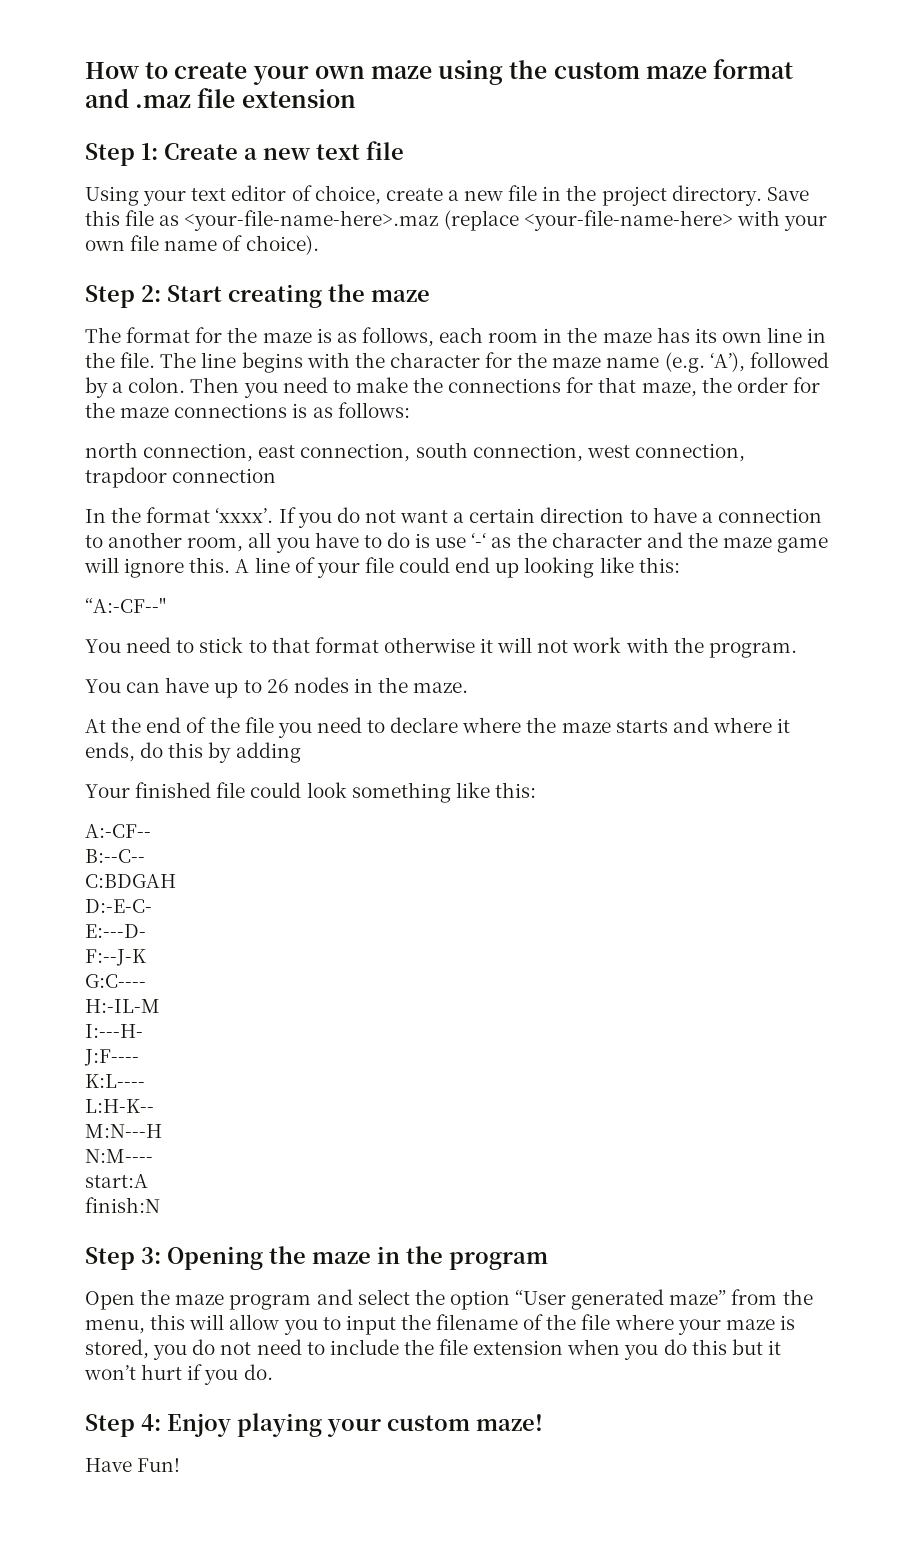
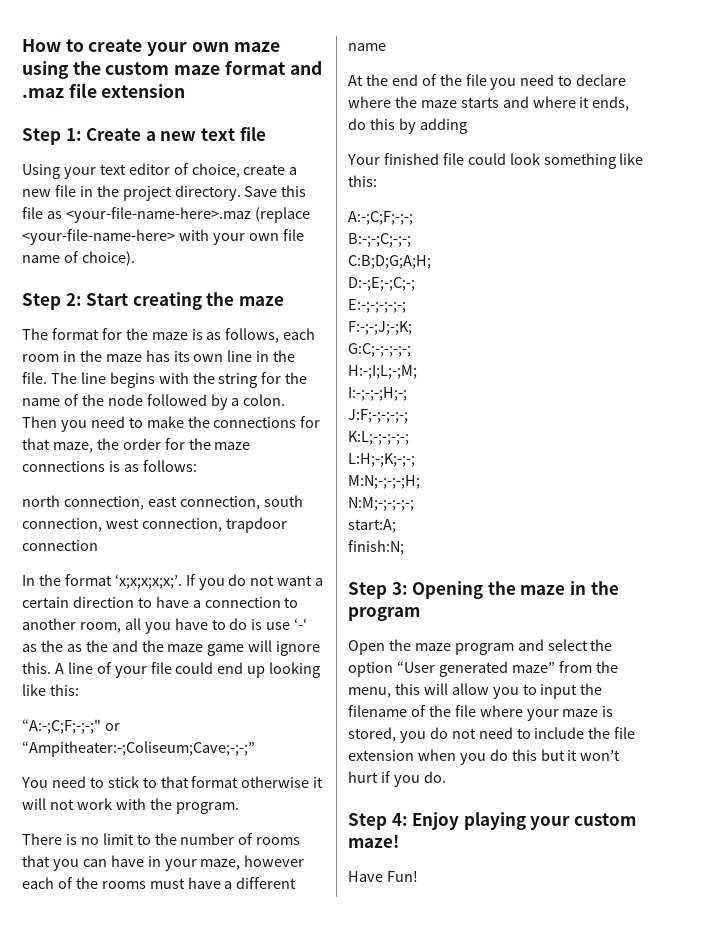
- The line begins with the character for the maze name (e.g. ‘A’), followed by a colon.
+ The line begins with the string for the name of the node followed by a colon.
- In the format ‘xxxx’.
+ In the format ‘x;x;x;x;x;’.
- If you do not want a certain direction to have a connection to another room, all you have to do is use ‘-‘ as the character and the maze game will ignore this.
+ If you do not want a certain direction to have a connection to another room, all you have to do is use ‘-‘ as the as the and the maze game will ignore this.
- “A:-CF--"
+ “A:-;C;F;-;-;" or “Ampitheater:-;Coliseum;Cave;-;-;”
- You can have up to 26 nodes in the maze.
+ There is no limit to the number of rooms that you can have in your maze, however each of the rooms must have a different name
- A:-CF--
- B:--C--
- C:BDGAH
- D:-E-C-
- E:---D-
- F:--J-K
- G:C----
- H:-IL-M
- I:---H-
- J:F----
- K:L----
- L:H-K--
- M:N---H
- N:M----
- start:A
- finish:N
+ A:-;C;F;-;-;
+ B:-;-;C;-;-;
+ C:B;D;G;A;H;
+ D:-;E;-;C;-;
+ E:-;-;-;-;-;
+ F:-;-;J;-;K;
+ G:C;-;-;-;-;
+ H:-;I;L;-;M;
+ I:-;-;-;H;-;
+ J:F;-;-;-;-;
+ K:L;-;-;-;-;
+ L:H;-;K;-;-;
+ M:N;-;-;-;H;
+ N:M;-;-;-;-;
+ start:A;
+ finish:N;

